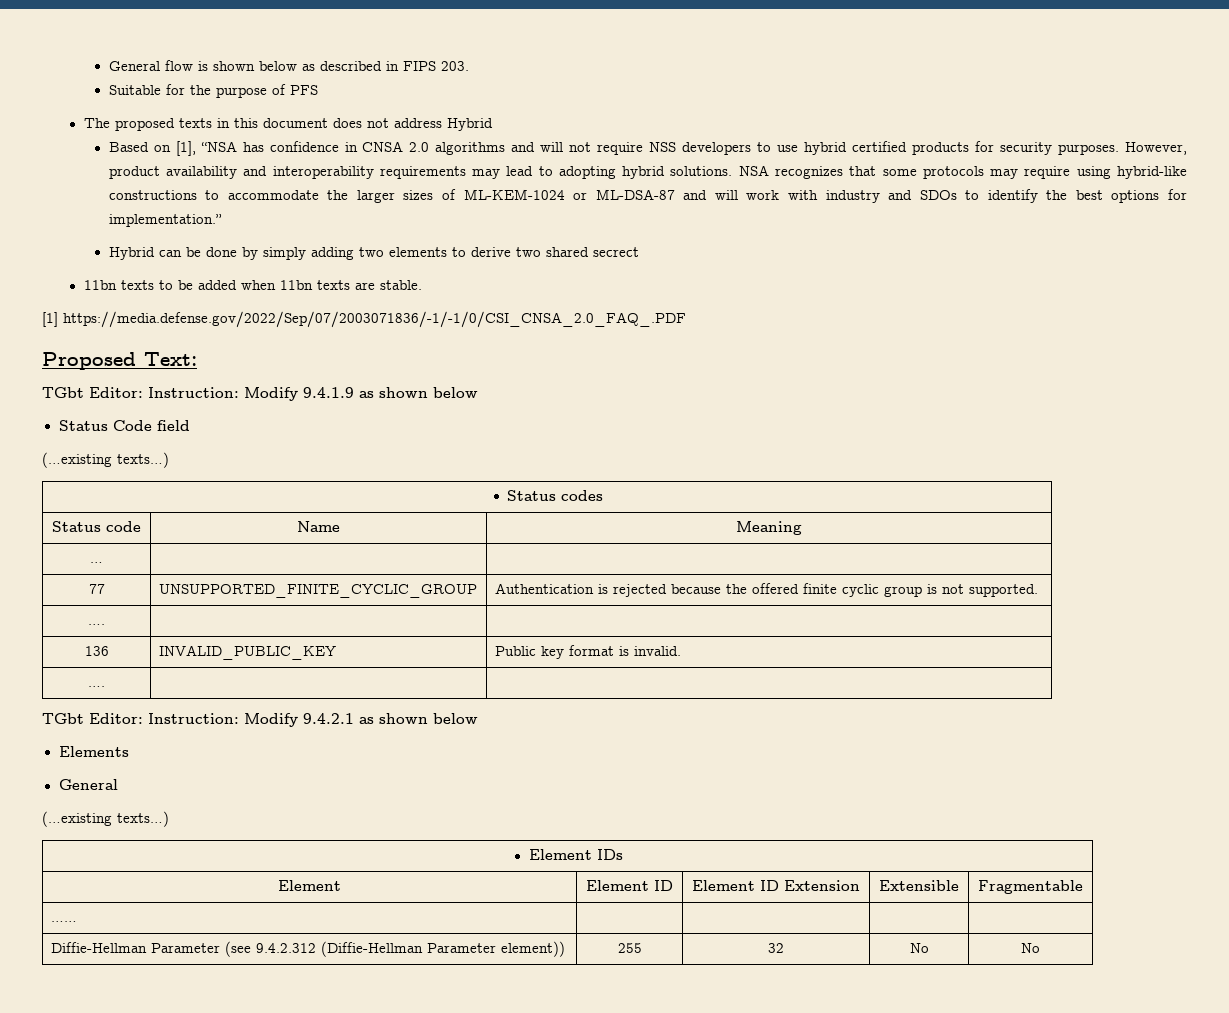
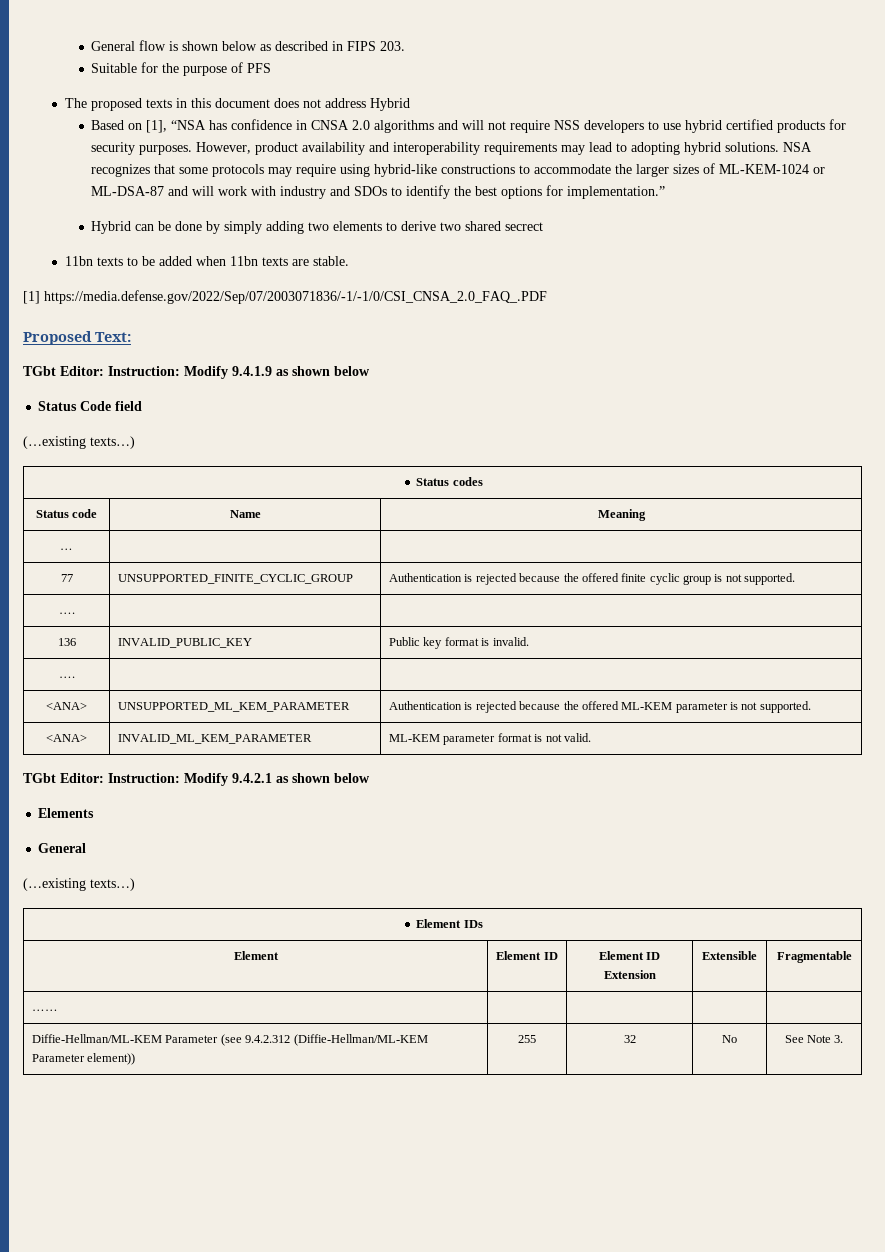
+ <ANA> | UNSUPPORTED_ML_KEM_PARAMETER | Authentication is rejected because the offered ML-KEM parameter is not supported.
+ <ANA> | INVALID_ML_KEM_PARAMETER | ML-KEM parameter format is not valid.
- Diffie-Hellman Parameter (see 9.4.2.312 (Diffie-Hellman Parameter element)) | 255 | 32 | No | No
+ Diffie-Hellman/ML-KEM Parameter (see 9.4.2.312 (Diffie-Hellman/ML-KEM Parameter element)) | 255 | 32 | No | See Note 3.

